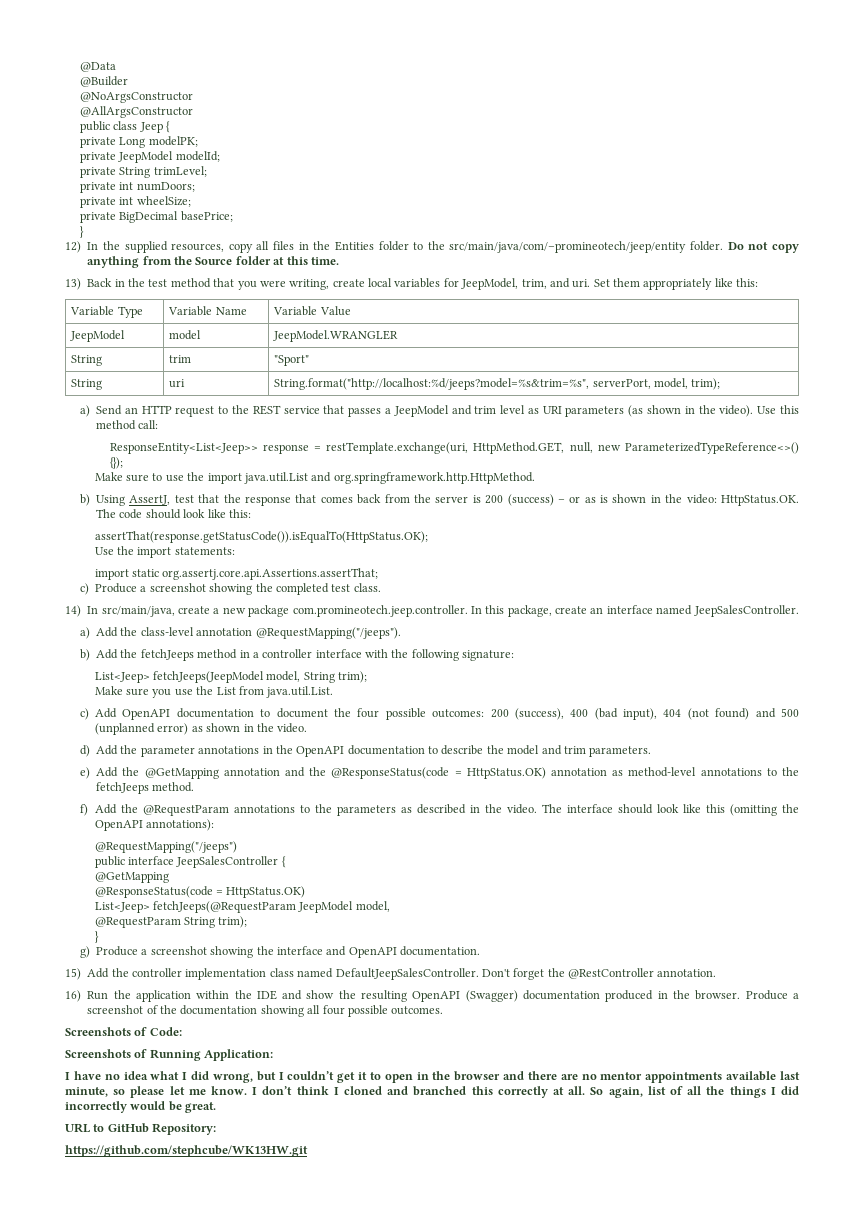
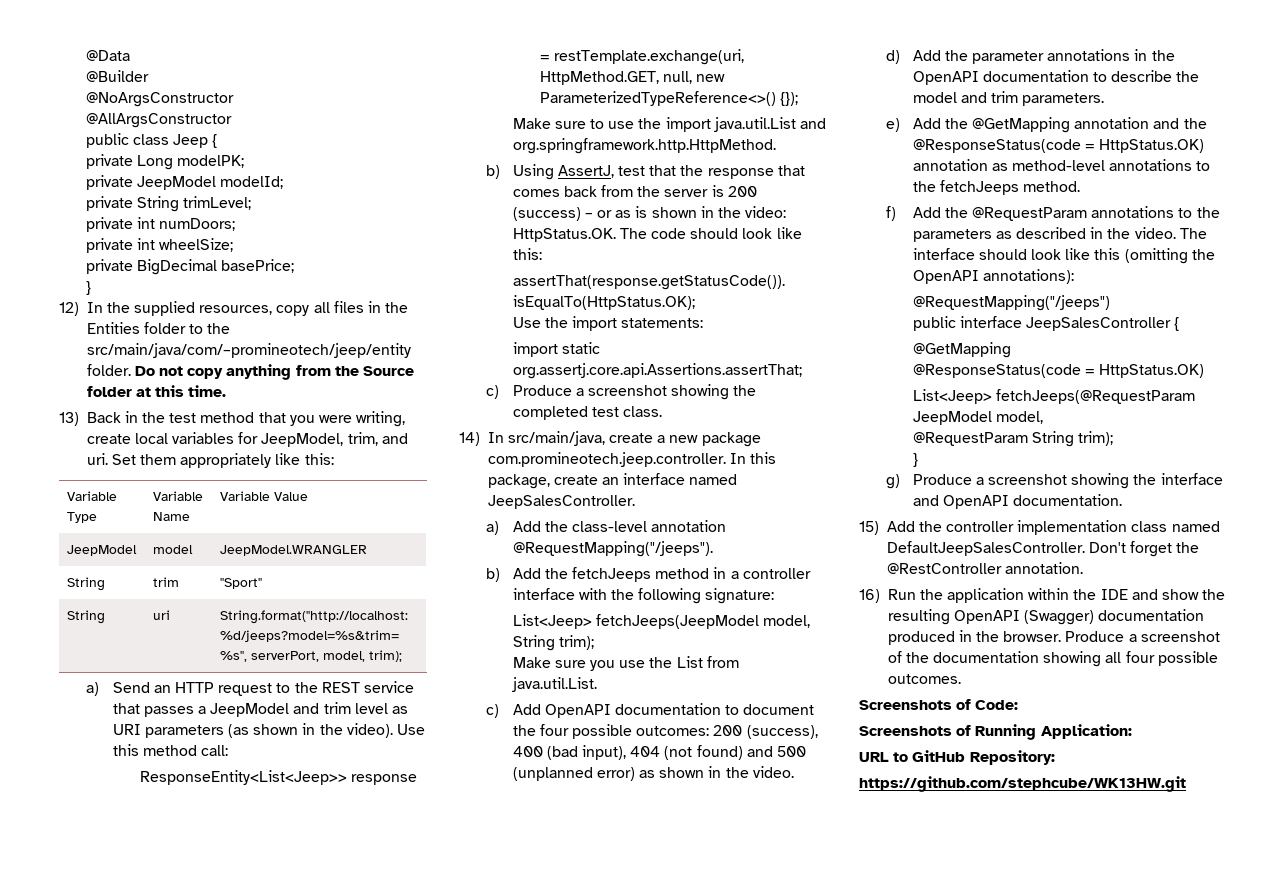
- I have no idea what I did wrong, but I couldn’t get it to open in the browser and there are no mentor appointments available last minute, so please let me know. I don’t think I cloned and branched this correctly at all. So again, list of all the things I did incorrectly would be great.

